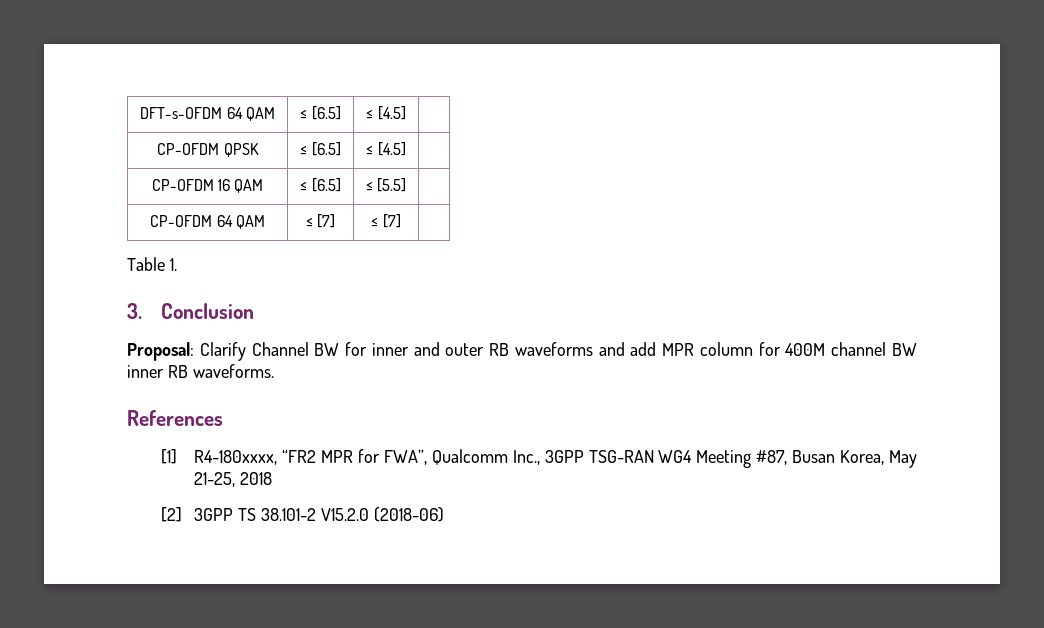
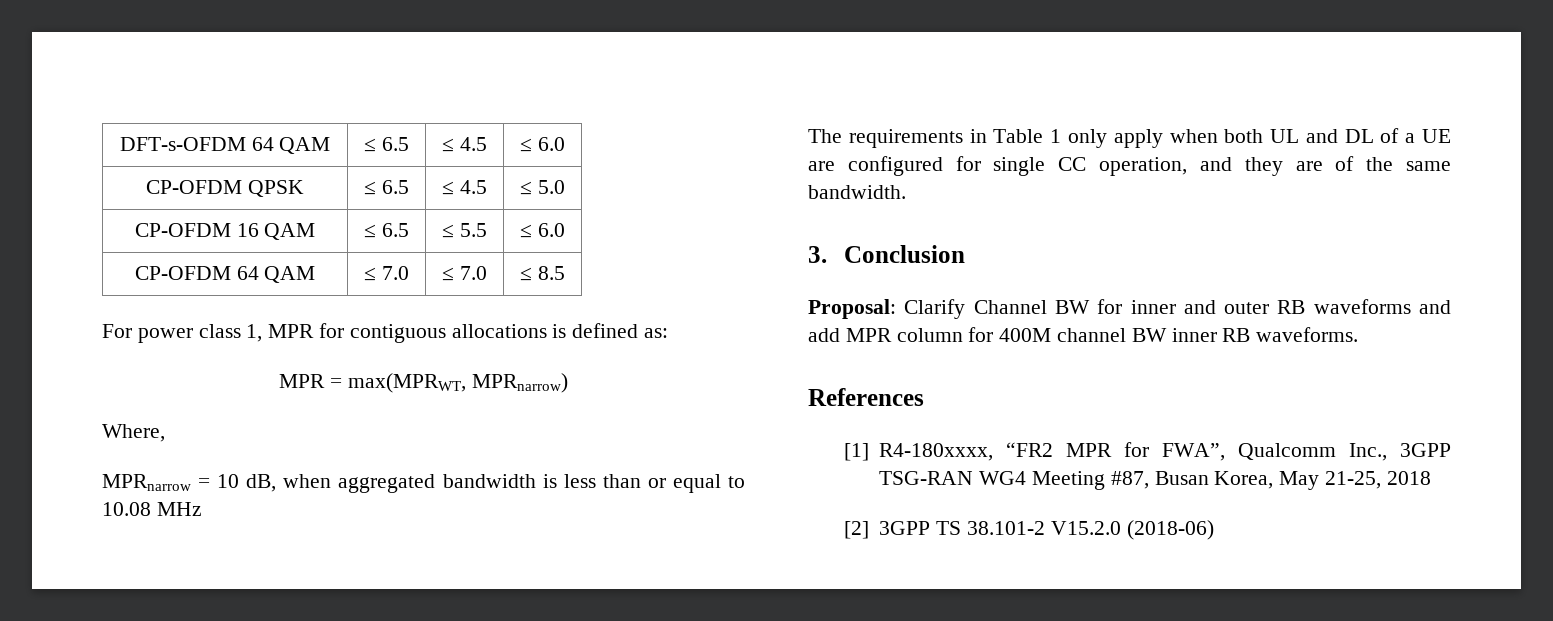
- DFT-s-OFDM 64 QAM | ≤ [6.5] | ≤ [4.5] |
+ DFT-s-OFDM 64 QAM | ≤ 6.5 | ≤ 4.5 | ≤ 6.0
- CP-OFDM QPSK | ≤ [6.5] | ≤ [4.5] |
+ CP-OFDM QPSK | ≤ 6.5 | ≤ 4.5 | ≤ 5.0
- CP-OFDM 16 QAM | ≤ [6.5] | ≤ [5.5] |
+ CP-OFDM 16 QAM | ≤ 6.5 | ≤ 5.5 | ≤ 6.0
- CP-OFDM 64 QAM | ≤ [7] | ≤ [7] |
- Table 1.
+ CP-OFDM 64 QAM | ≤ 7.0 | ≤ 7.0 | ≤ 8.5
+ For power class 1, MPR for contiguous allocations is defined as:
+ MPR = max(MPRWT, MPRnarrow)
+ Where,
+ MPRnarrow = 10 dB, when aggregated bandwidth is less than or equal to 10.08 MHz
+ The requirements in Table 1 only apply when both UL and DL of a UE are configured for single CC operation, and they are of the same bandwidth.

